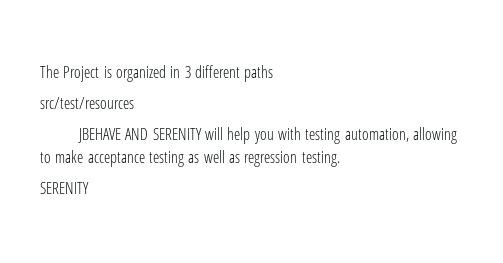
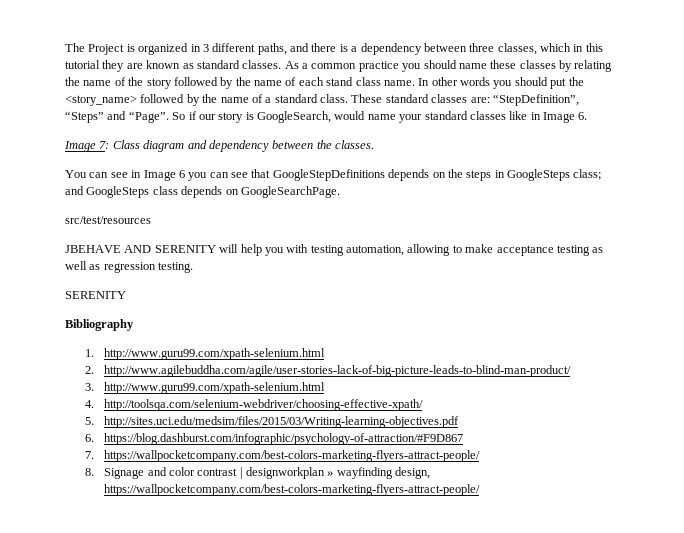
- The Project is organized in 3 different paths
+ The Project is organized in 3 different paths, and there is a dependency between three classes, which in this tutorial they are known as standard classes. As a common practice you should name these classes by relating the name of the story followed by the name of each stand class name. In other words you should put the <story_name> followed by the name of a standard class. These standard classes are: “StepDefinition”, “Steps” and “Page”. So if our story is GoogleSearch, would name your standard classes like in Image 6.
+ Image 7: Class diagram and dependency between the classes.
+ You can see in Image 6 you can see that GoogleStepDefinitions depends on the steps in GoogleSteps class; and GoogleSteps class depends on GoogleSearchPage.
+ Bibliography
+ 1. http://www.guru99.com/xpath-selenium.html
+ 2. http://www.agilebuddha.com/agile/user-stories-lack-of-big-picture-leads-to-blind-man-product/
+ 3. http://www.guru99.com/xpath-selenium.html
+ 4. http://toolsqa.com/selenium-webdriver/choosing-effective-xpath/
+ 5. http://sites.uci.edu/medsim/files/2015/03/Writing-learning-objectives.pdf
+ 6. https://blog.dashburst.com/infographic/psychology-of-attraction/#F9D867
+ 7. https://wallpocketcompany.com/best-colors-marketing-flyers-attract-people/
+ 8. Signage and color contrast | designworkplan » wayfinding design, https://wallpocketcompany.com/best-colors-marketing-flyers-attract-people/

